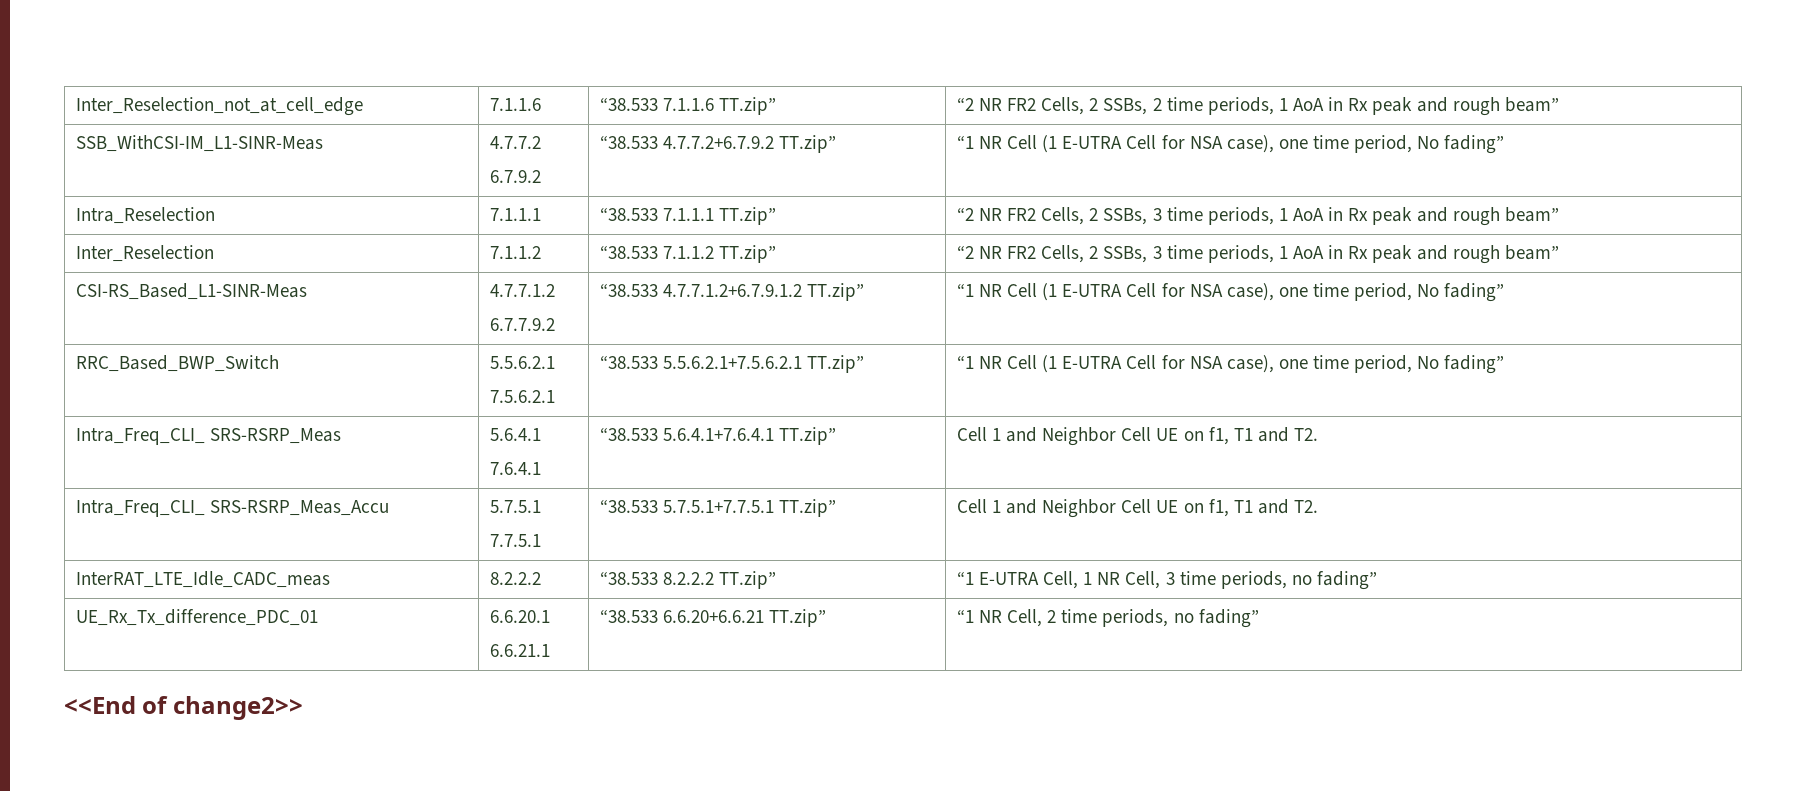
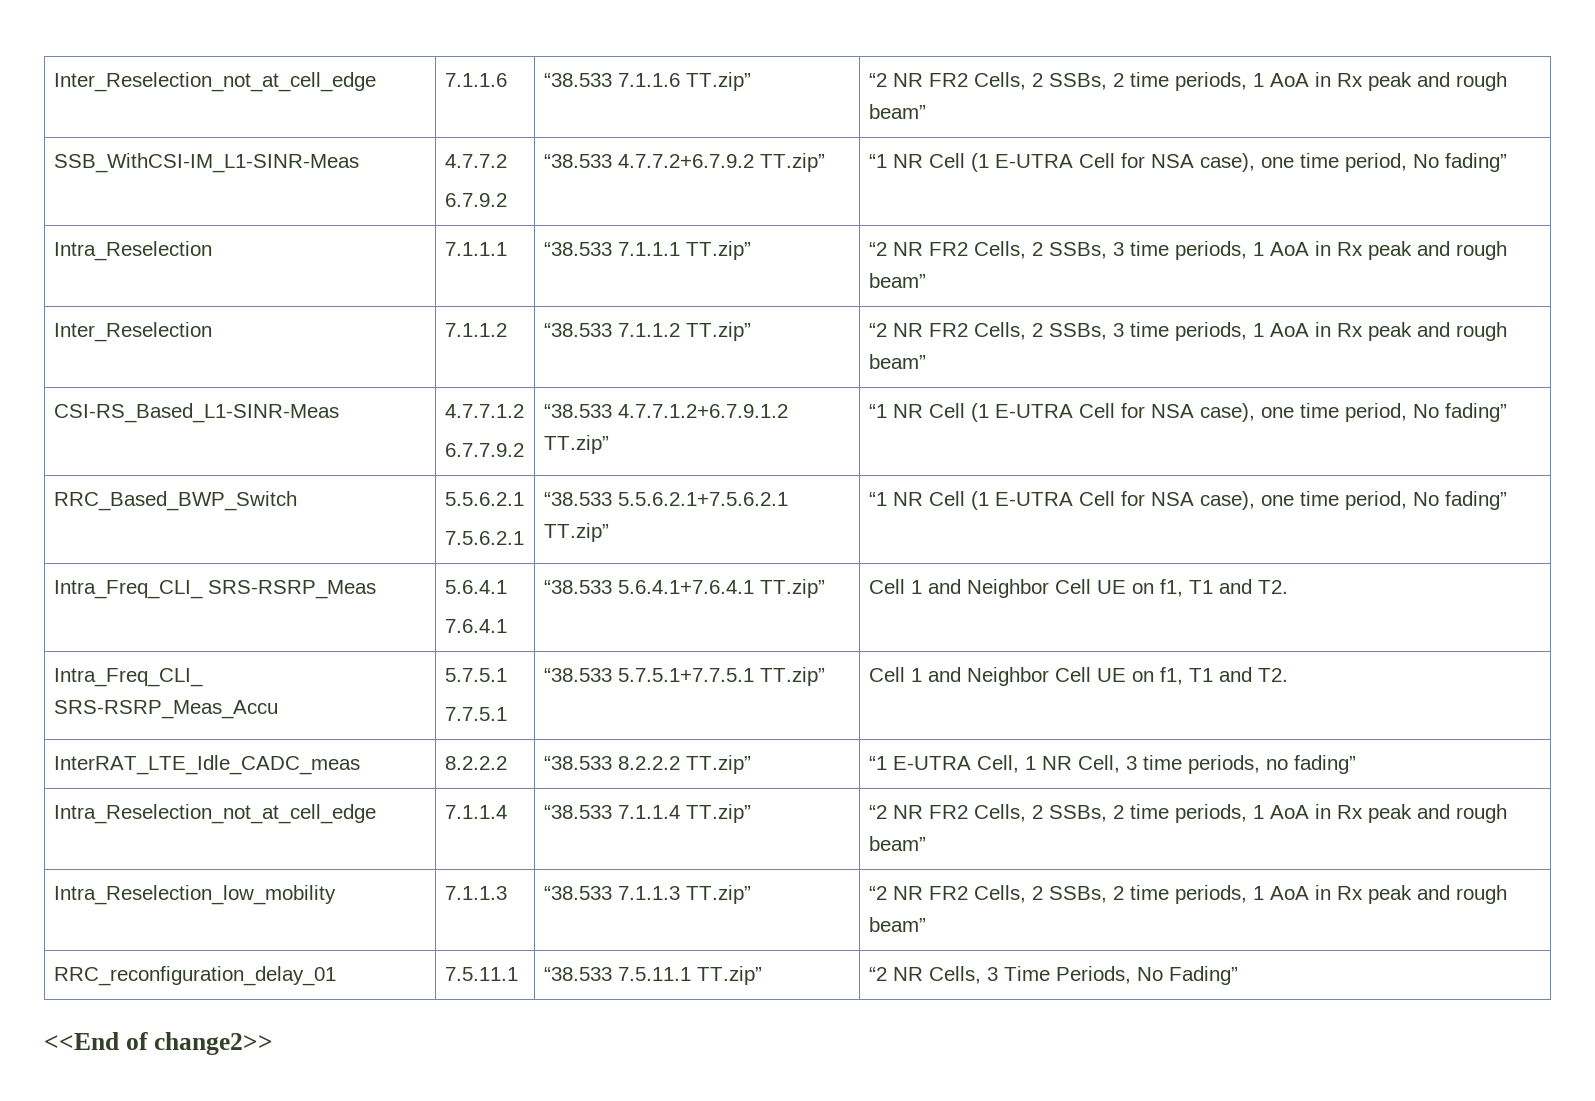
- UE_Rx_Tx_difference_PDC_01 | 6.6.20.1
- 6.6.21.1 | “38.533 6.6.20+6.6.21 TT.zip” | “1 NR Cell, 2 time periods, no fading”
+ Intra_Reselection_not_at_cell_edge | 7.1.1.4 | “38.533 7.1.1.4 TT.zip” | “2 NR FR2 Cells, 2 SSBs, 2 time periods, 1 AoA in Rx peak and rough beam”
+ Intra_Reselection_low_mobility | 7.1.1.3 | “38.533 7.1.1.3 TT.zip” | “2 NR FR2 Cells, 2 SSBs, 2 time periods, 1 AoA in Rx peak and rough beam”
+ RRC_reconfiguration_delay_01 | 7.5.11.1 | “38.533 7.5.11.1 TT.zip” | “2 NR Cells, 3 Time Periods, No Fading”

